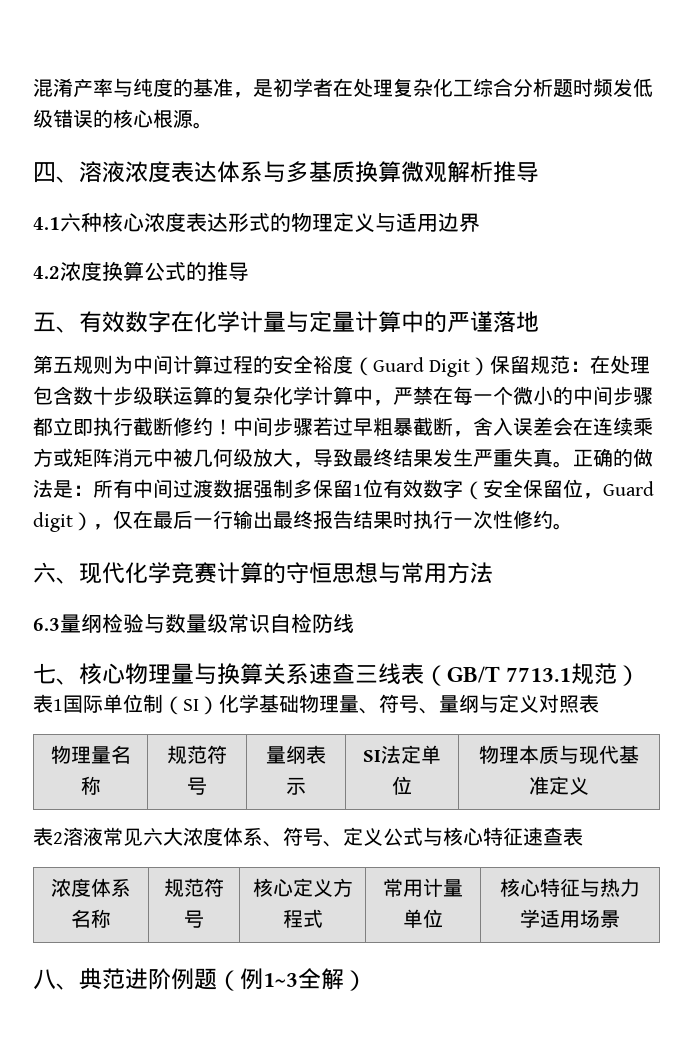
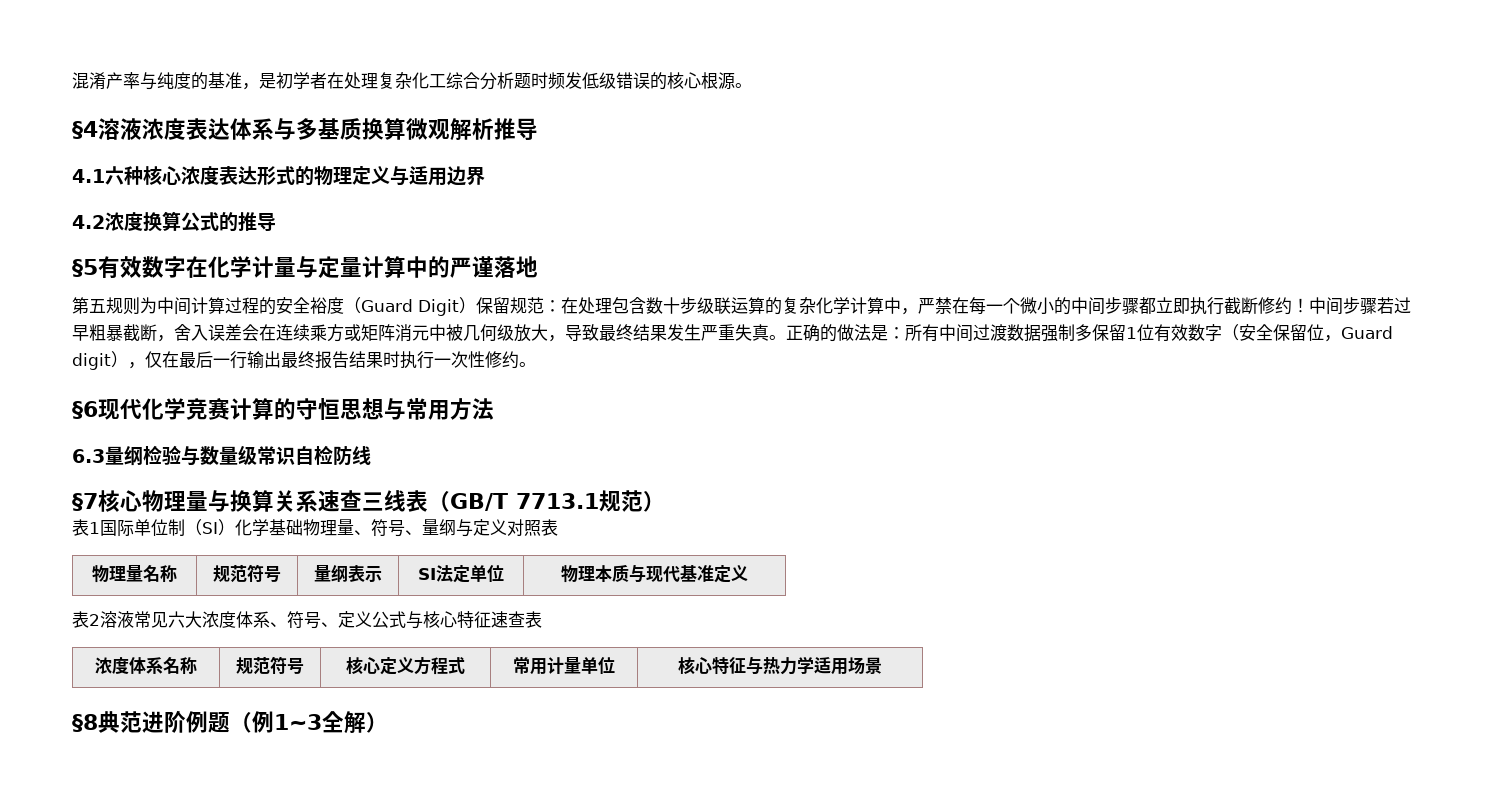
- 四、溶液浓度表达体系与多基质换算微观解析推导
+ §4溶液浓度表达体系与多基质换算微观解析推导
- 五、有效数字在化学计量与定量计算中的严谨落地
+ §5有效数字在化学计量与定量计算中的严谨落地
- 六、现代化学竞赛计算的守恒思想与常用方法
+ §6现代化学竞赛计算的守恒思想与常用方法
- 七、核心物理量与换算关系速查三线表（GB/T 7713.1规范）
+ §7核心物理量与换算关系速查三线表（GB/T 7713.1规范）
- 八、典范进阶例题（例1~3全解）
+ §8典范进阶例题（例1~3全解）

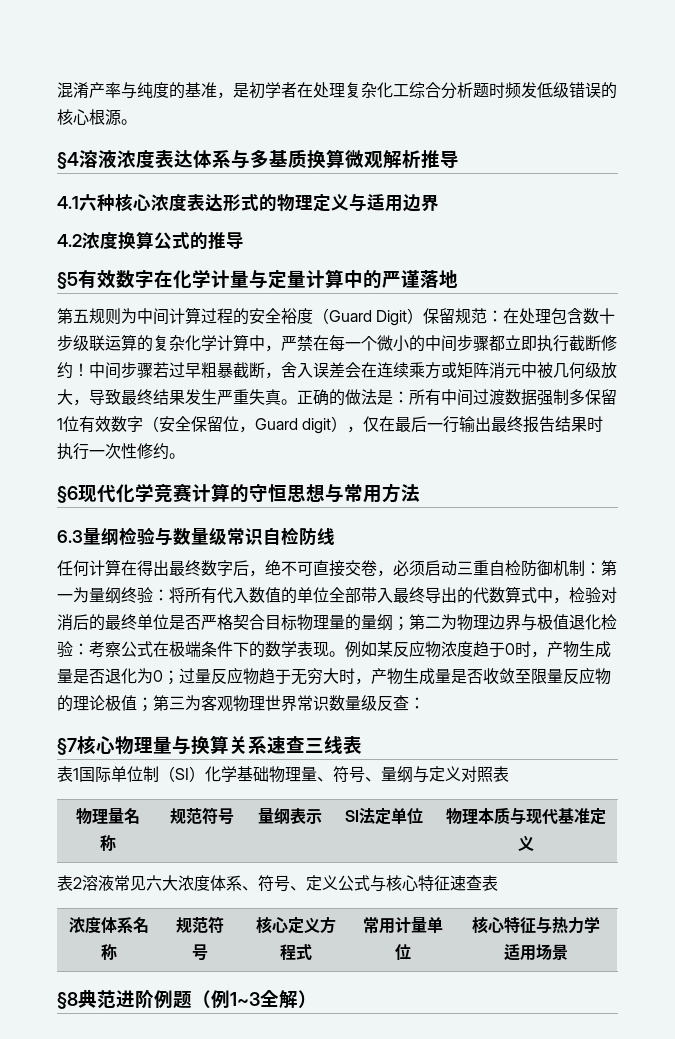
+ 任何计算在得出最终数字后，绝不可直接交卷，必须启动三重自检防御机制：第一为量纲终验：将所有代入数值的单位全部带入最终导出的代数算式中，检验对消后的最终单位是否严格契合目标物理量的量纲；第二为物理边界与极值退化检验：考察公式在极端条件下的数学表现。例如某反应物浓度趋于0时，产物生成量是否退化为0；过量反应物趋于无穷大时，产物生成量是否收敛至限量反应物的理论极值；第三为客观物理世界常识数量级反查：
- §7核心物理量与换算关系速查三线表（GB/T 7713.1规范）
+ §7核心物理量与换算关系速查三线表

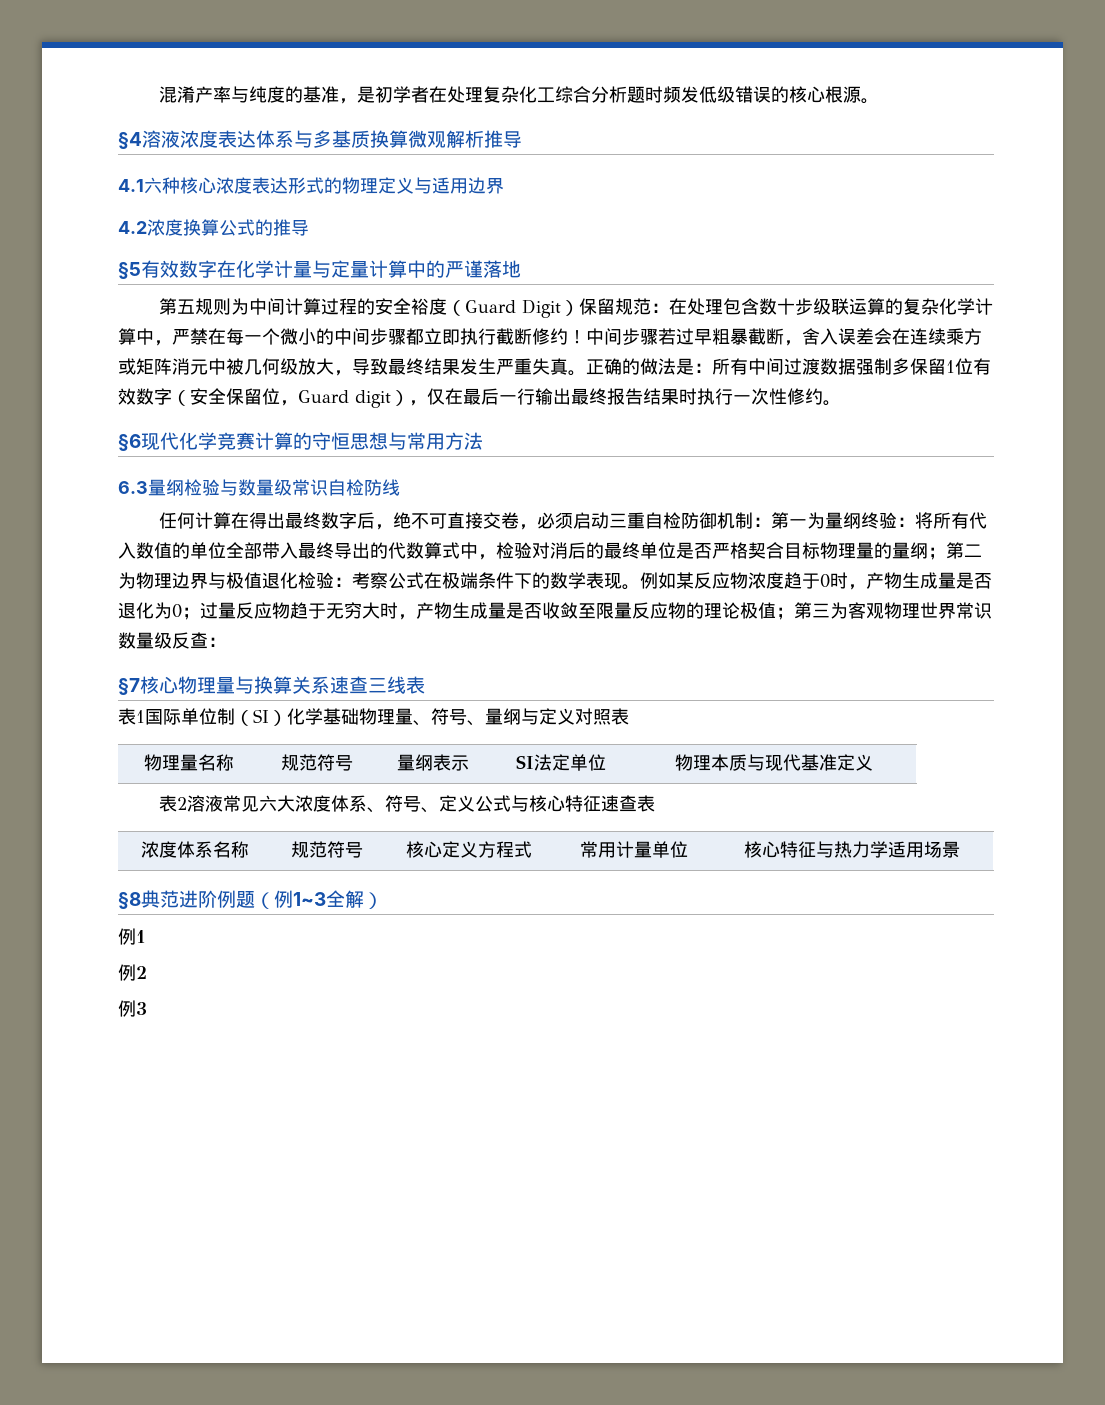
+ 例1
+ 例2
+ 例3

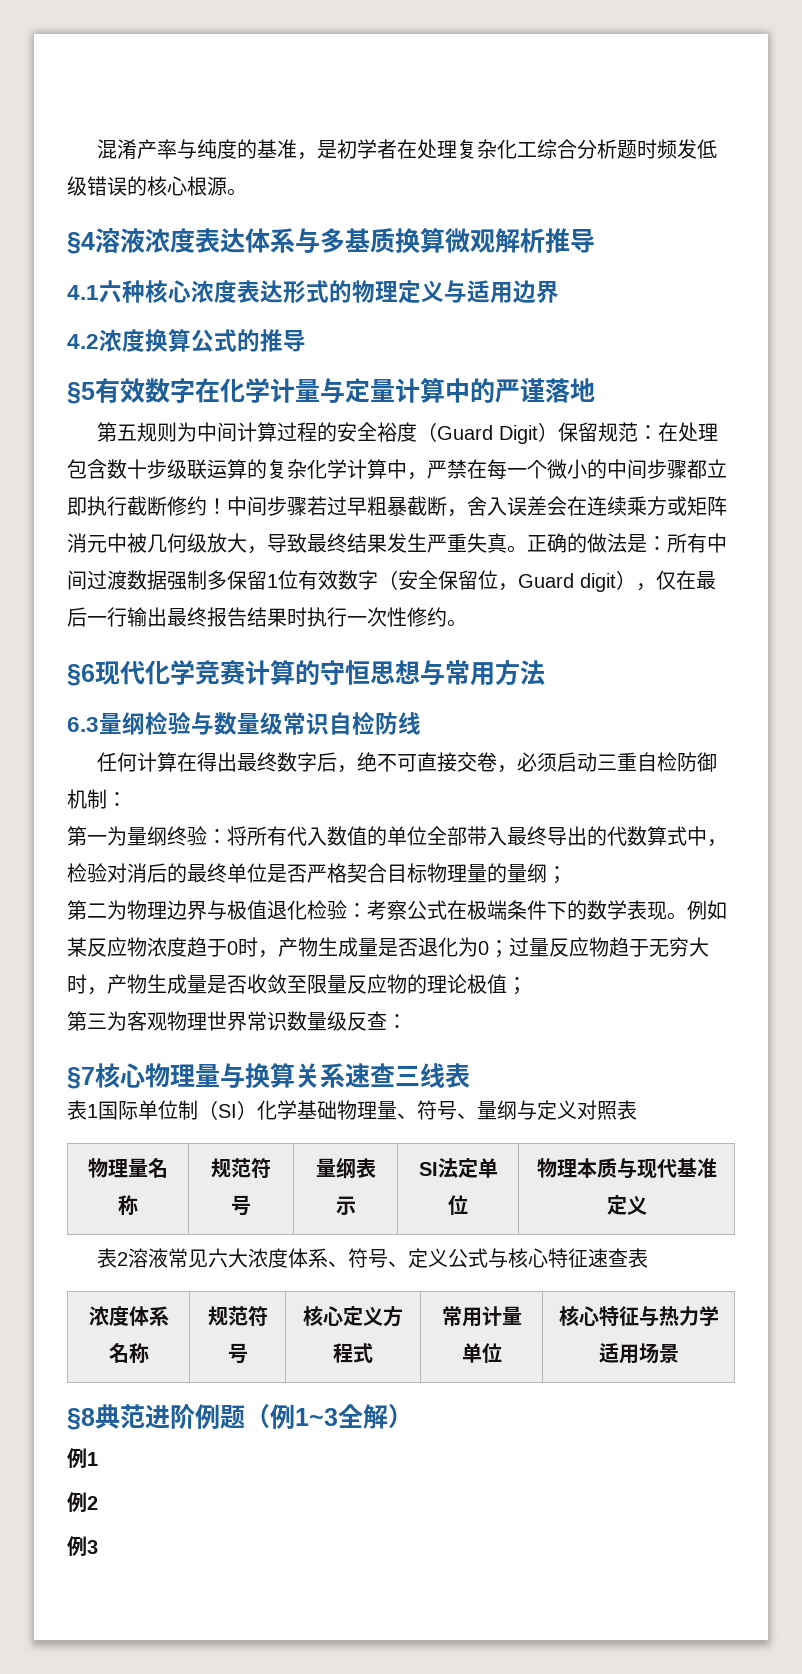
- 任何计算在得出最终数字后，绝不可直接交卷，必须启动三重自检防御机制：第一为量纲终验：
+ 任何计算在得出最终数字后，绝不可直接交卷，必须启动三重自检防御机制：
+ 第一为量纲终验：
- 将所有代入数值的单位全部带入最终导出的代数算式中，检验对消后的最终单位是否严格契合目标物理量的量纲；第二为物理边界与极值退化检验：
+ 将所有代入数值的单位全部带入最终导出的代数算式中，检验对消后的最终单位是否严格契合目标物理量的量纲；
+ 第二为物理边界与极值退化检验：
- 例如某反应物浓度趋于0时，产物生成量是否退化为0；过量反应物趋于无穷大时，产物生成量是否收敛至限量反应物的理论极值；第三为客观物理世界常识数量级反查：
+ 例如某反应物浓度趋于0时，产物生成量是否退化为0；过量反应物趋于无穷大时，产物生成量是否收敛至限量反应物的理论极值；
+ 第三为客观物理世界常识数量级反查：

